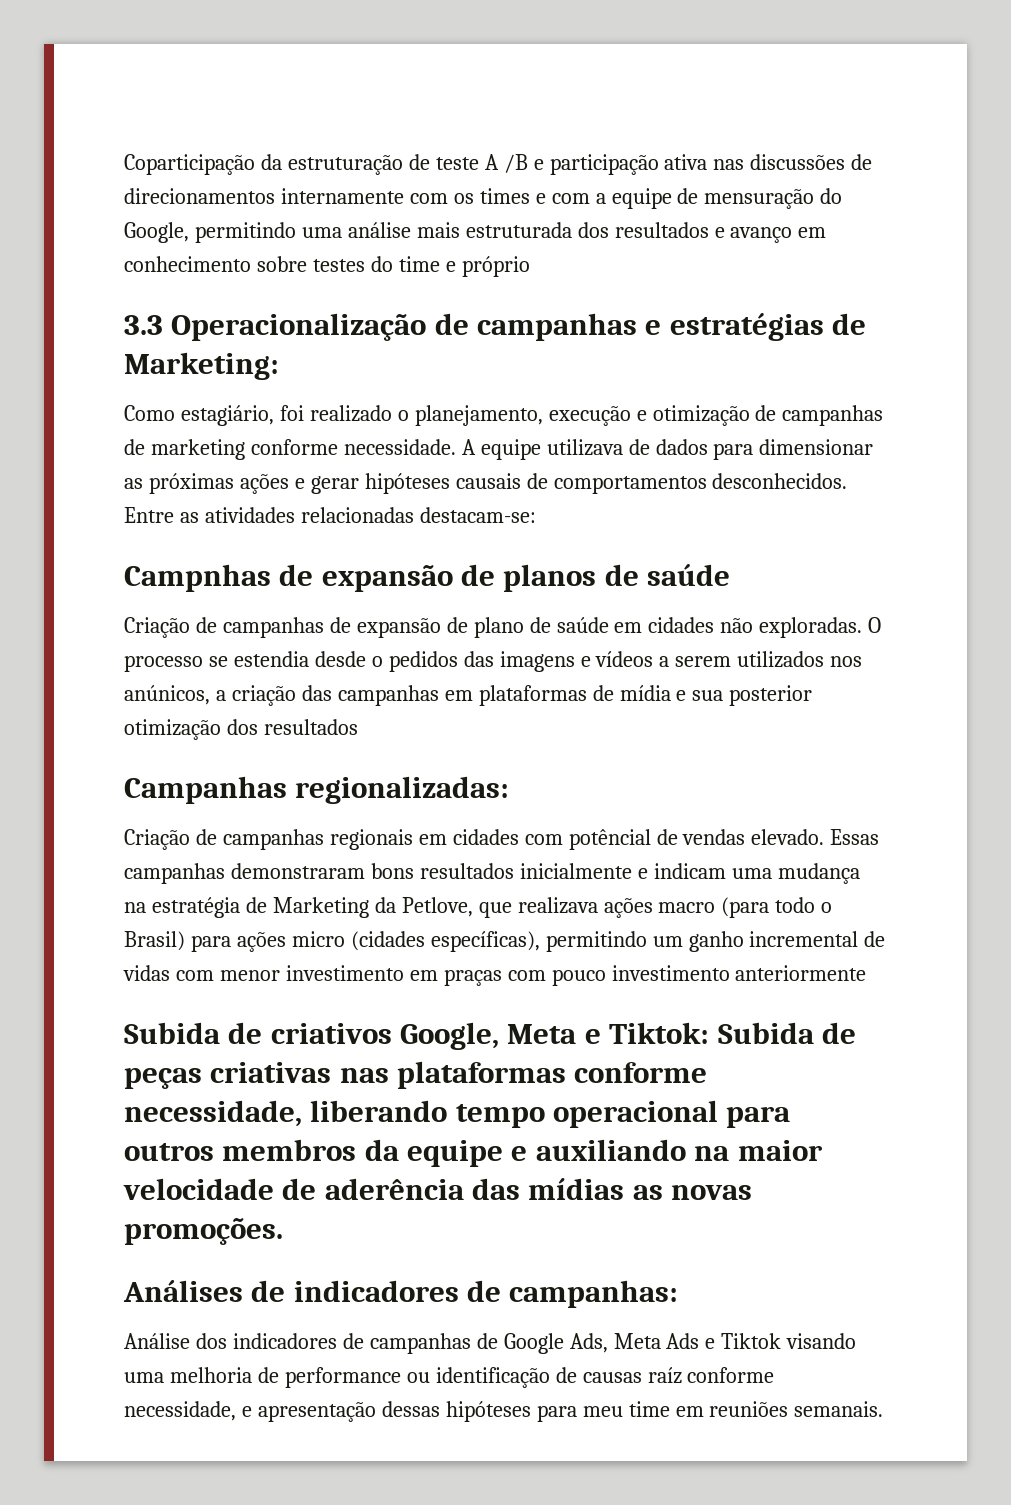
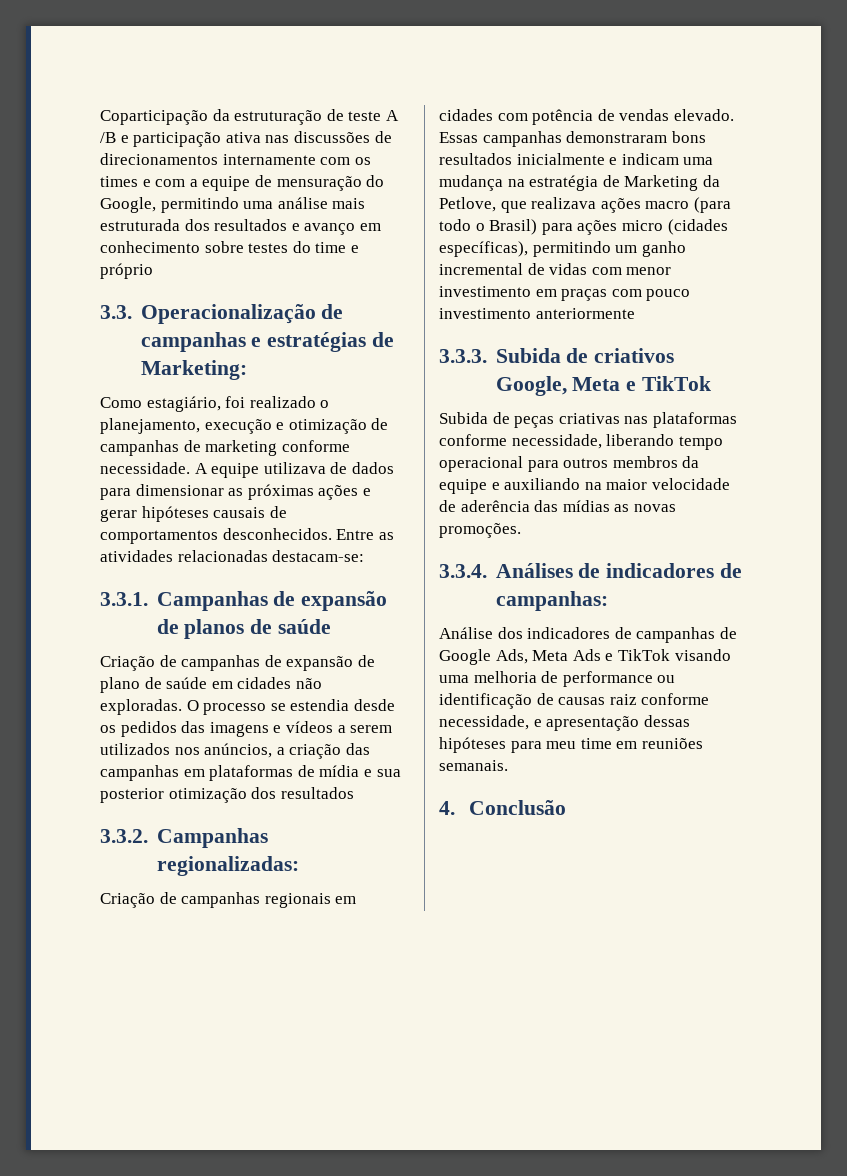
- 3.3 Operacionalização de campanhas e estratégias de Marketing:
+ 3.3. Operacionalização de campanhas e estratégias de Marketing:
- Campnhas de expansão de planos de saúde
+ 3.3.1. Campanhas de expansão de planos de saúde
- O processo se estendia desde o pedidos das imagens e vídeos a serem utilizados nos anúnicos, a criação das campanhas em plataformas de mídia e sua posterior otimização dos resultados
+ O processo se estendia desde os pedidos das imagens e vídeos a serem utilizados nos anúncios, a criação das campanhas em plataformas de mídia e sua posterior otimização dos resultados
- Campanhas regionalizadas:
+ 3.3.2. Campanhas regionalizadas:
- Criação de campanhas regionais em cidades com potêncial de vendas elevado.
+ Criação de campanhas regionais em cidades com potência de vendas elevado.
- Subida de criativos Google, Meta e Tiktok: Subida de peças criativas nas plataformas conforme necessidade, liberando tempo operacional para outros membros da equipe e auxiliando na maior velocidade de aderência das mídias as novas promoções.
+ 3.3.3. Subida de criativos Google, Meta e TikTok
+ Subida de peças criativas nas plataformas conforme necessidade, liberando tempo operacional para outros membros da equipe e auxiliando na maior velocidade de aderência das mídias as novas promoções.
- Análises de indicadores de campanhas:
+ 3.3.4. Análises de indicadores de campanhas:
- Análise dos indicadores de campanhas de Google Ads, Meta Ads e Tiktok visando uma melhoria de performance ou identificação de causas raíz conforme necessidade, e apresentação dessas hipóteses para meu time em reuniões semanais.
+ Análise dos indicadores de campanhas de Google Ads, Meta Ads e TikTok visando uma melhoria de performance ou identificação de causas raiz conforme necessidade, e apresentação dessas hipóteses para meu time em reuniões semanais.
+ 4. Conclusão

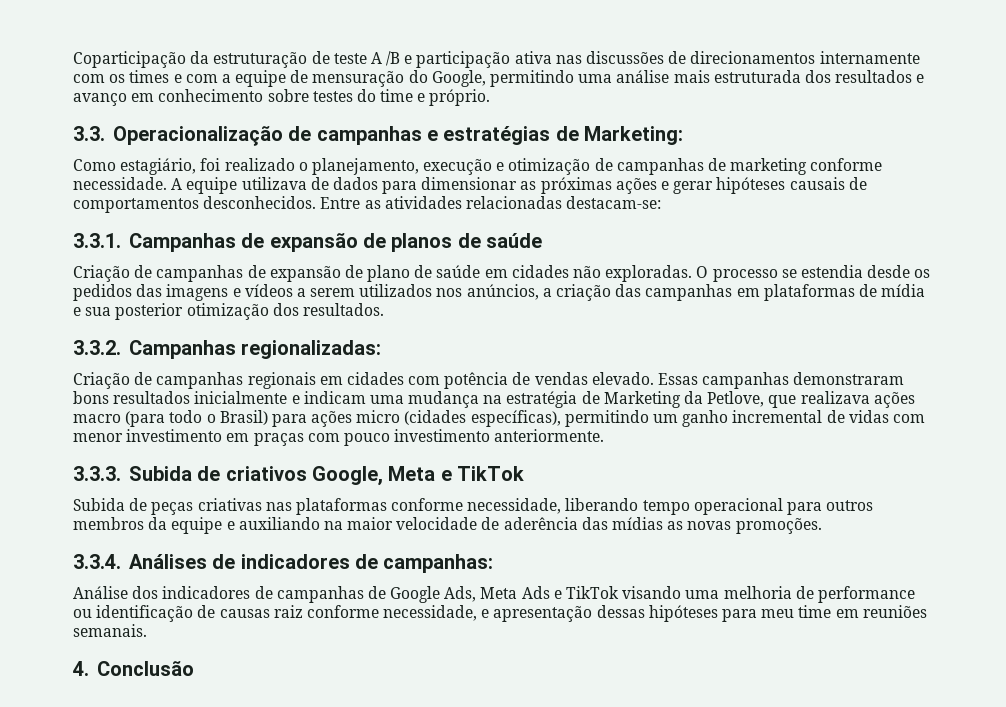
- Coparticipação da estruturação de teste A /B e participação ativa nas discussões de direcionamentos internamente com os times e com a equipe de mensuração do Google, permitindo uma análise mais estruturada dos resultados e avanço em conhecimento sobre testes do time e próprio
+ Coparticipação da estruturação de teste A /B e participação ativa nas discussões de direcionamentos internamente com os times e com a equipe de mensuração do Google, permitindo uma análise mais estruturada dos resultados e avanço em conhecimento sobre testes do time e próprio.
- O processo se estendia desde os pedidos das imagens e vídeos a serem utilizados nos anúncios, a criação das campanhas em plataformas de mídia e sua posterior otimização dos resultados
+ O processo se estendia desde os pedidos das imagens e vídeos a serem utilizados nos anúncios, a criação das campanhas em plataformas de mídia e sua posterior otimização dos resultados.
- Essas campanhas demonstraram bons resultados inicialmente e indicam uma mudança na estratégia de Marketing da Petlove, que realizava ações macro (para todo o Brasil) para ações micro (cidades específicas), permitindo um ganho incremental de vidas com menor investimento em praças com pouco investimento anteriormente
+ Essas campanhas demonstraram bons resultados inicialmente e indicam uma mudança na estratégia de Marketing da Petlove, que realizava ações macro (para todo o Brasil) para ações micro (cidades específicas), permitindo um ganho incremental de vidas com menor investimento em praças com pouco investimento anteriormente.

